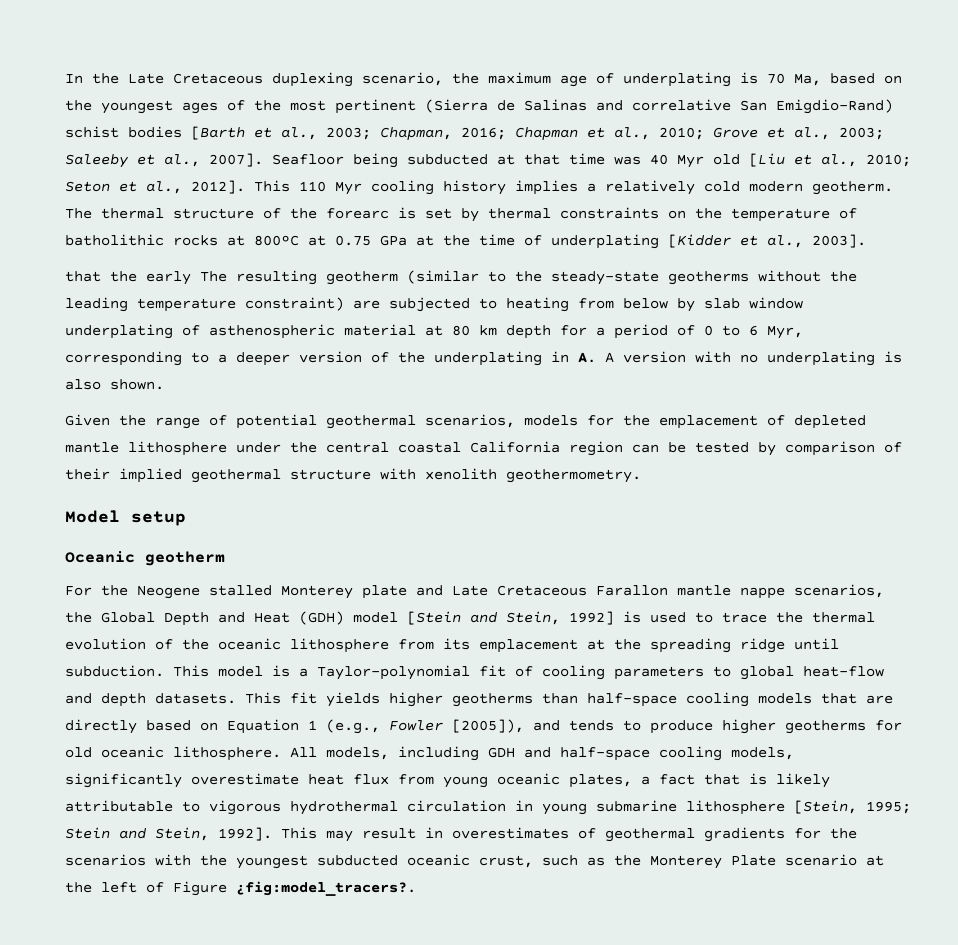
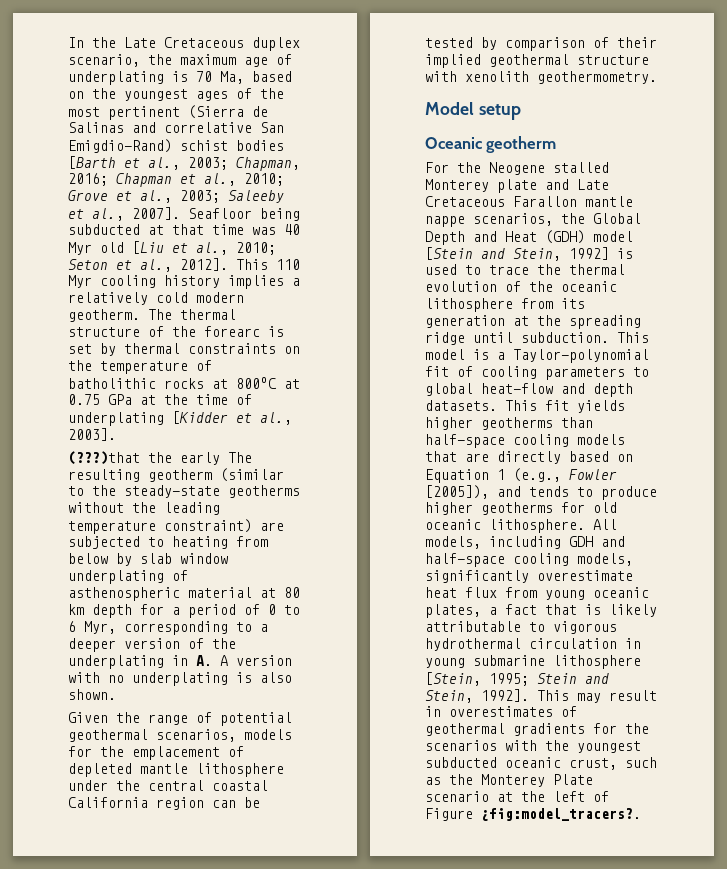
- In the Late Cretaceous duplexing scenario, the maximum age of underplating is 70 Ma, based on the youngest ages of the most pertinent (Sierra de Salinas and correlative San Emigdio-Rand) schist bodies [Barth et al., 2003; Chapman, 2016; Chapman et al., 2010; Grove et al., 2003; Saleeby et al., 2007].
+ In the Late Cretaceous duplex scenario, the maximum age of underplating is 70 Ma, based on the youngest ages of the most pertinent (Sierra de Salinas and correlative San Emigdio-Rand) schist bodies [Barth et al., 2003; Chapman, 2016; Chapman et al., 2010; Grove et al., 2003; Saleeby et al., 2007].
- that the early The resulting geotherm (similar to the steady-state geotherms without the leading temperature constraint) are subjected to heating from below by slab window underplating of asthenospheric material at 80 km depth for a period of 0 to 6 Myr, corresponding to a deeper version of the underplating in A. A version with no underplating is also shown.
+ (???)that the early The resulting geotherm (similar to the steady-state geotherms without the leading temperature constraint) are subjected to heating from below by slab window underplating of asthenospheric material at 80 km depth for a period of 0 to 6 Myr, corresponding to a deeper version of the underplating in A. A version with no underplating is also shown.
- For the Neogene stalled Monterey plate and Late Cretaceous Farallon mantle nappe scenarios, the Global Depth and Heat (GDH) model [Stein and Stein, 1992] is used to trace the thermal evolution of the oceanic lithosphere from its emplacement at the spreading ridge until subduction.
+ For the Neogene stalled Monterey plate and Late Cretaceous Farallon mantle nappe scenarios, the Global Depth and Heat (GDH) model [Stein and Stein, 1992] is used to trace the thermal evolution of the oceanic lithosphere from its generation at the spreading ridge until subduction.

